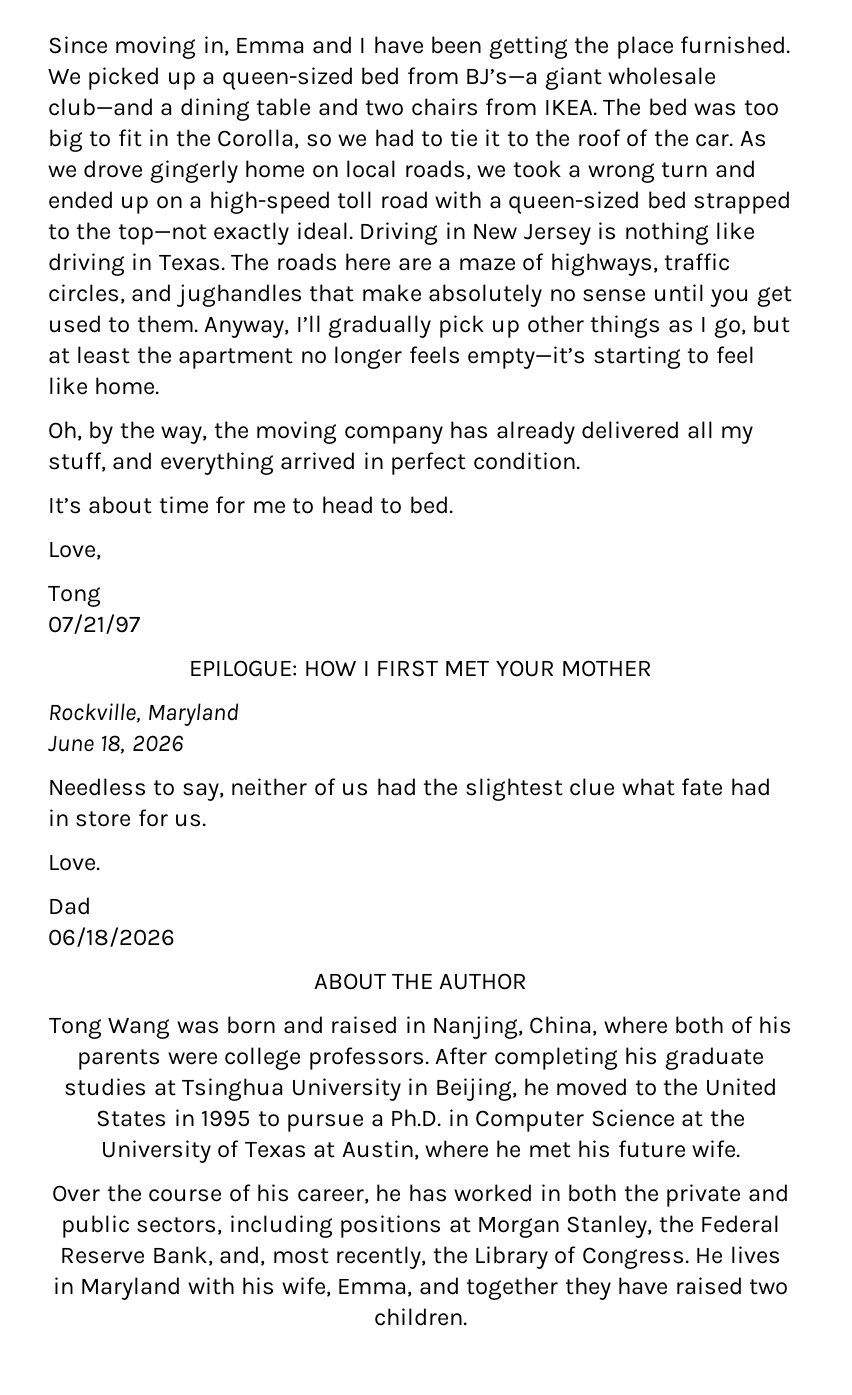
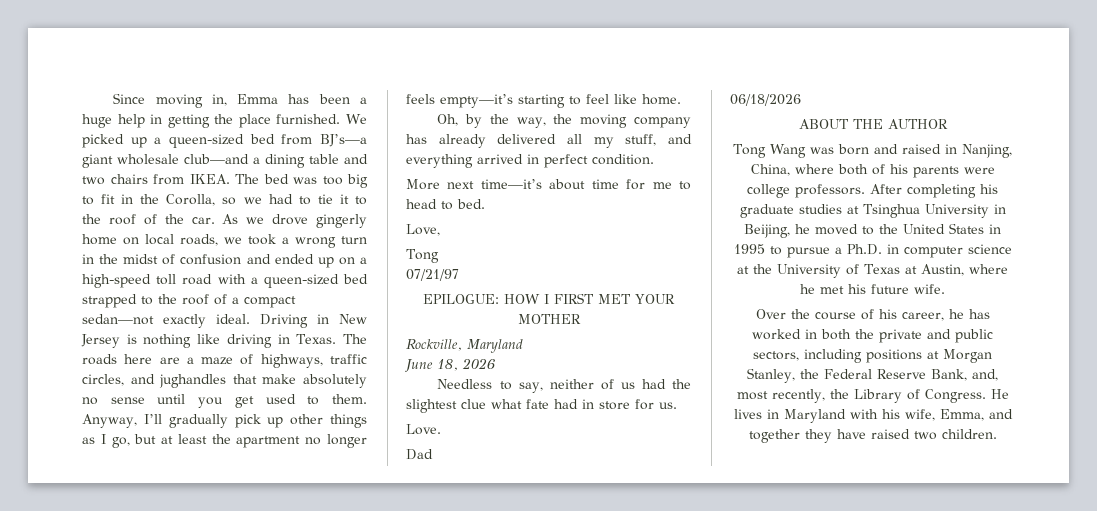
- Since moving in, Emma and I have been getting the place furnished.
+ Since moving in, Emma has been a huge help in getting the place furnished.
- As we drove gingerly home on local roads, we took a wrong turn and ended up on a high-speed toll road with a queen-sized bed strapped to the top—not exactly ideal.
+ As we drove gingerly home on local roads, we took a wrong turn in the midst of confusion and ended up on a high-speed toll road with a queen-sized bed strapped to the roof of a compact sedan—not exactly ideal.
- It’s about time for me to head to bed.
+ More next time—it’s about time for me to head to bed.
- After completing his graduate studies at Tsinghua University in Beijing, he moved to the United States in 1995 to pursue a Ph.D. in Computer Science at the University of Texas at Austin, where he met his future wife.
+ After completing his graduate studies at Tsinghua University in Beijing, he moved to the United States in 1995 to pursue a Ph.D. in computer science at the University of Texas at Austin, where he met his future wife.

